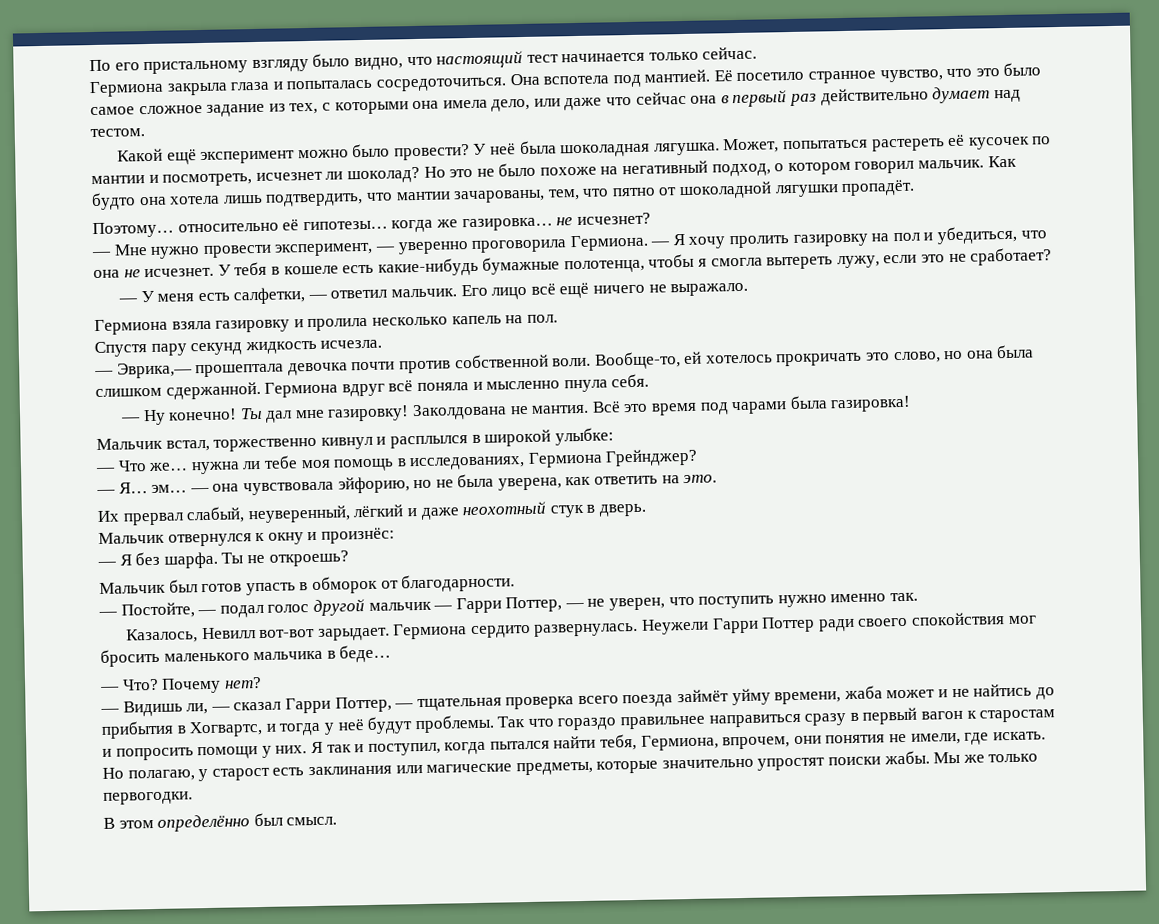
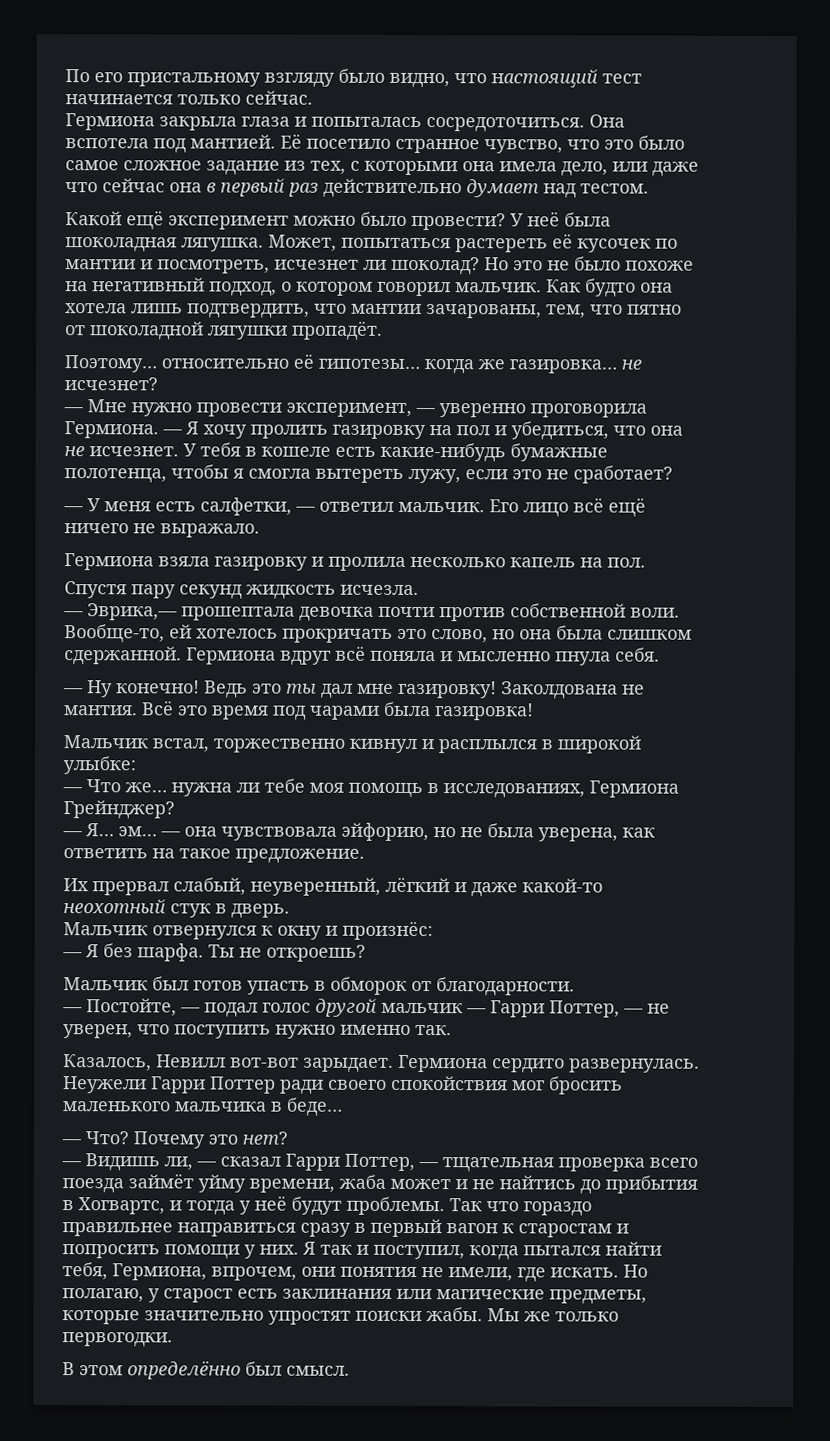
- Ты дал мне газировку!
+ Ведь это ты дал мне газировку!
- — она чувствовала эйфорию, но не была уверена, как ответить на это.
+ — она чувствовала эйфорию, но не была уверена, как ответить на такое предложение.
- Их прервал слабый, неуверенный, лёгкий и даже неохотный стук в дверь.
+ Их прервал слабый, неуверенный, лёгкий и даже какой-то неохотный стук в дверь.
- Почему нет?
+ Почему это нет?

